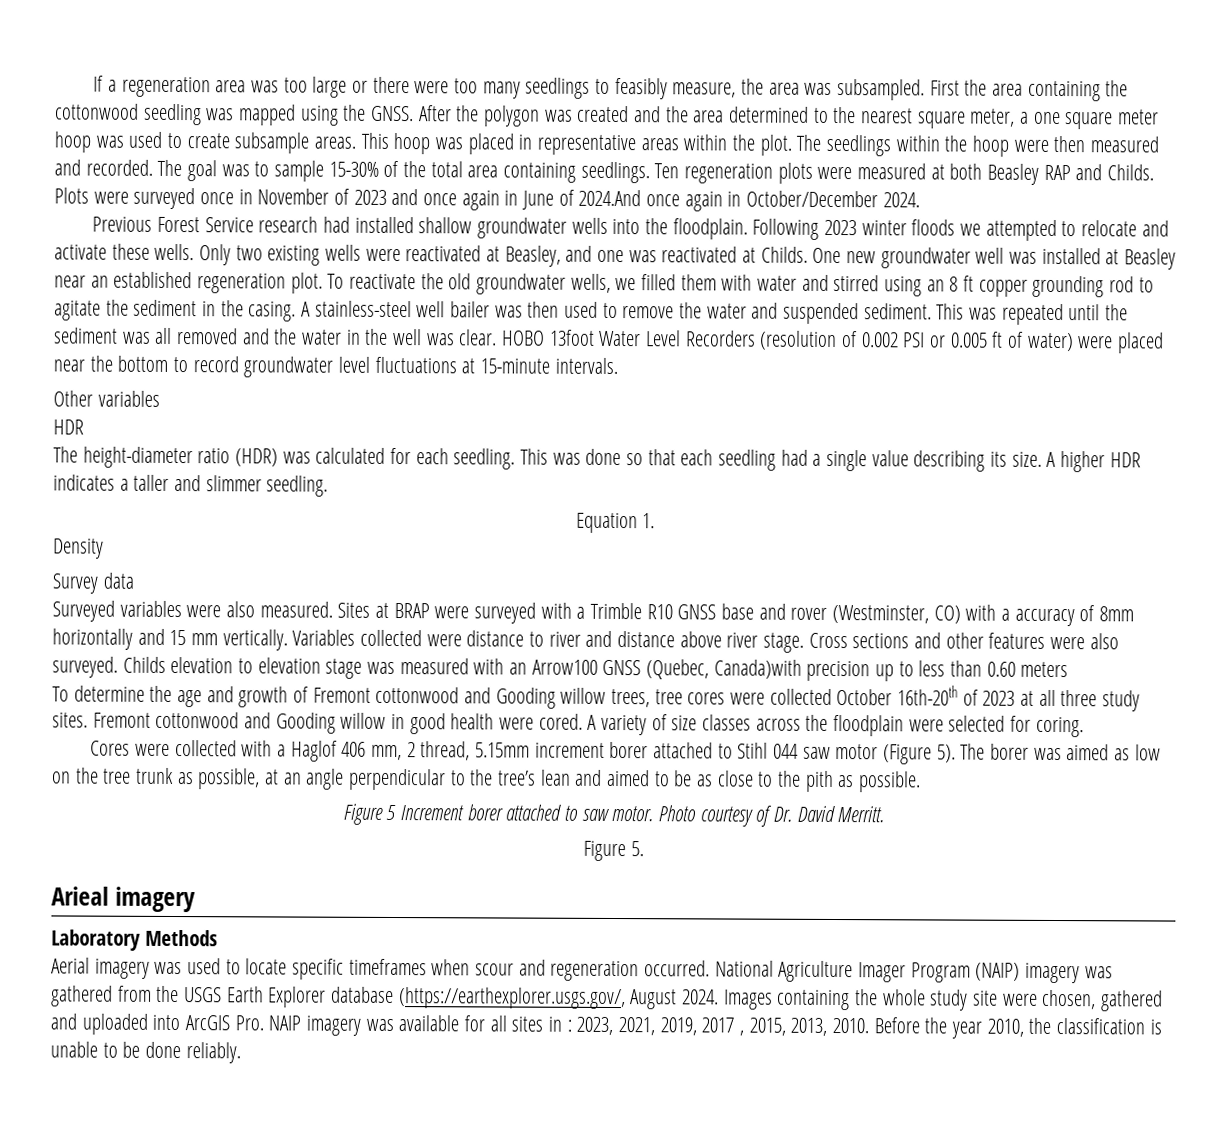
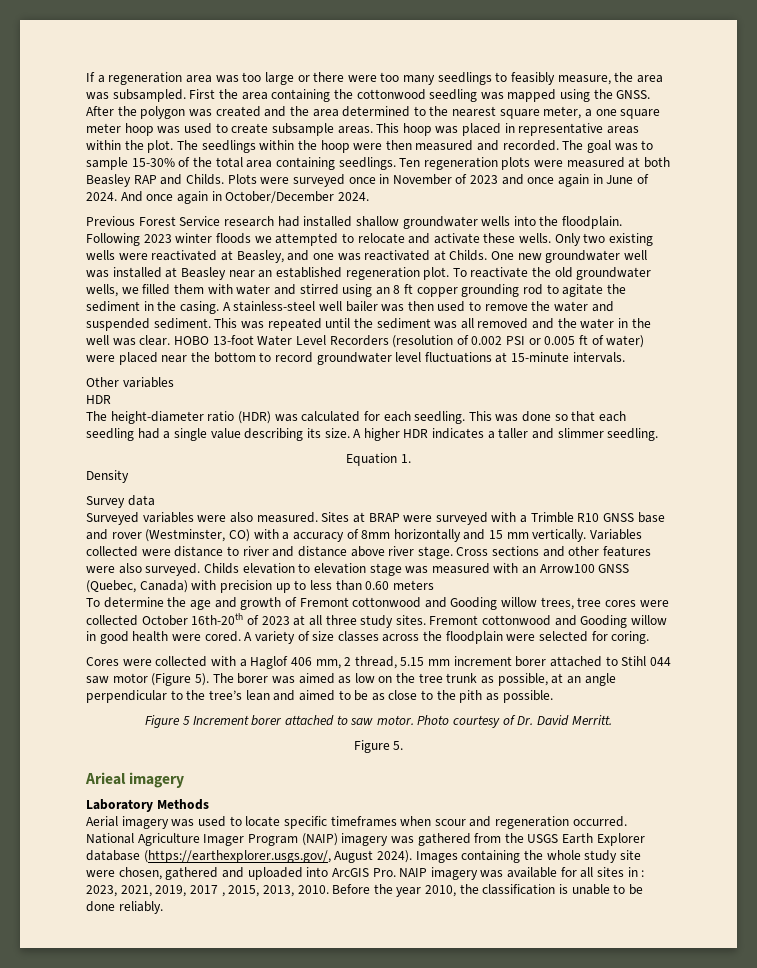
- Plots were surveyed once in November of 2023 and once again in June of 2024.And once again in October/December 2024.
+ Plots were surveyed once in November of 2023 and once again in June of 2024. And once again in October/December 2024.
- HOBO 13foot Water Level Recorders (resolution of 0.002 PSI or 0.005 ft of water) were placed near the bottom to record groundwater level fluctuations at 15-minute intervals.
+ HOBO 13-foot Water Level Recorders (resolution of 0.002 PSI or 0.005 ft of water) were placed near the bottom to record groundwater level fluctuations at 15-minute intervals.
- Childs elevation to elevation stage was measured with an Arrow100 GNSS (Quebec, Canada)with precision up to less than 0.60 meters
+ Childs elevation to elevation stage was measured with an Arrow100 GNSS (Quebec, Canada) with precision up to less than 0.60 meters
- Cores were collected with a Haglof 406 mm, 2 thread, 5.15mm increment borer attached to Stihl 044 saw motor (Figure 5).
+ Cores were collected with a Haglof 406 mm, 2 thread, 5.15 mm increment borer attached to Stihl 044 saw motor (Figure 5).
- National Agriculture Imager Program (NAIP) imagery was gathered from the USGS Earth Explorer database (https://earthexplorer.usgs.gov/, August 2024.
+ National Agriculture Imager Program (NAIP) imagery was gathered from the USGS Earth Explorer database (https://earthexplorer.usgs.gov/, August 2024).

